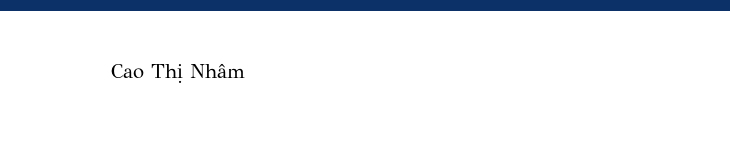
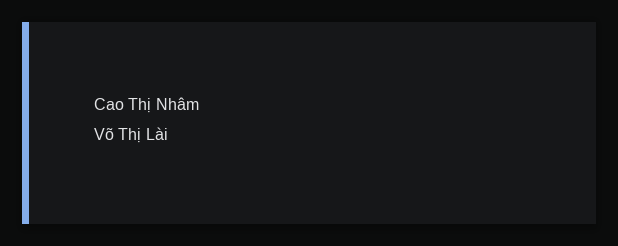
+ Võ Thị Lài

